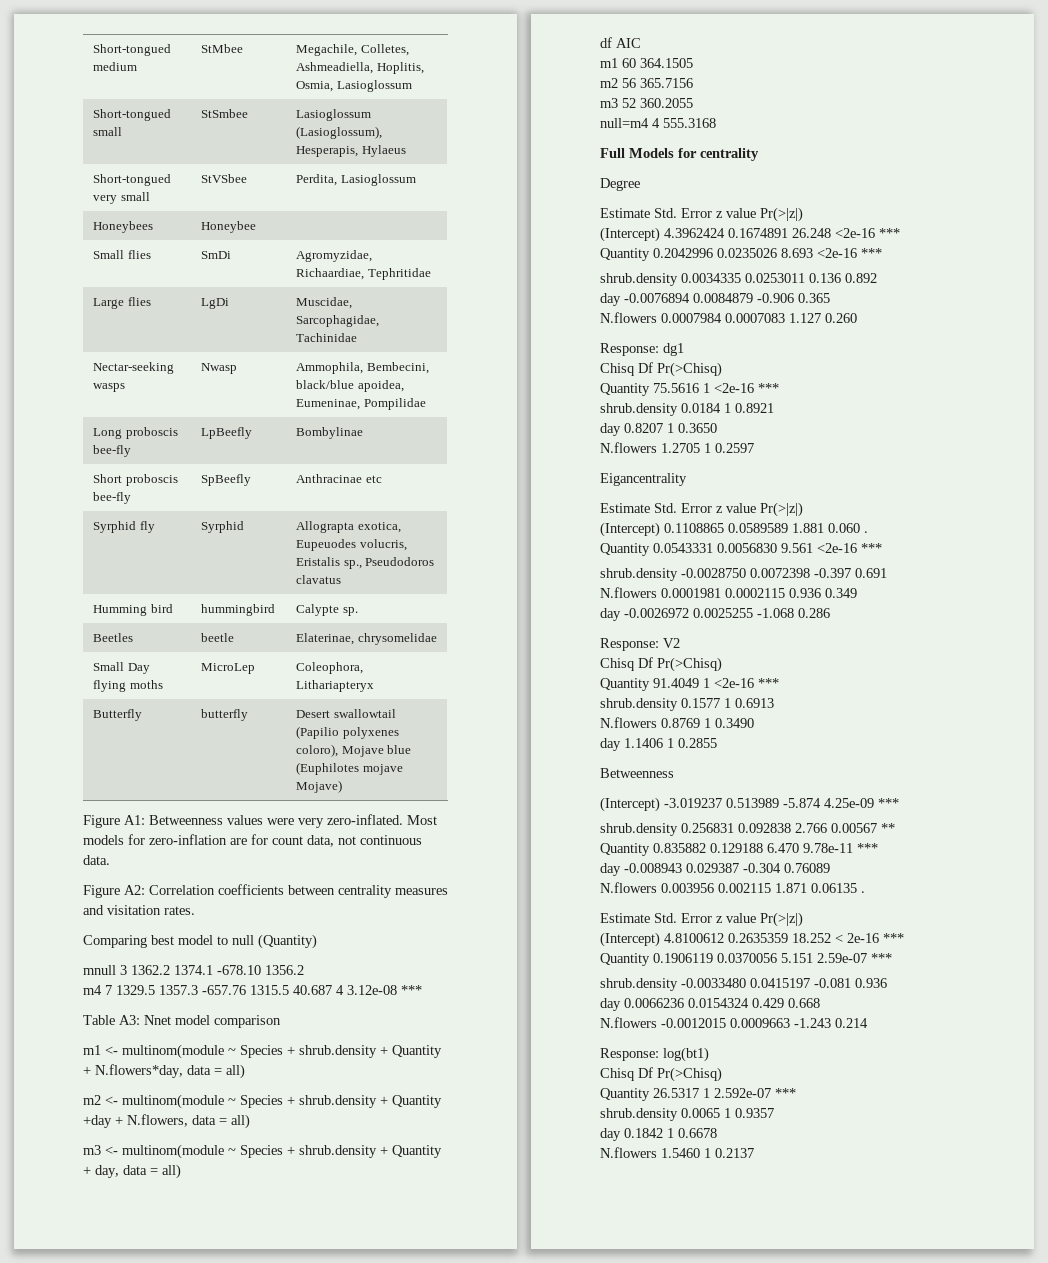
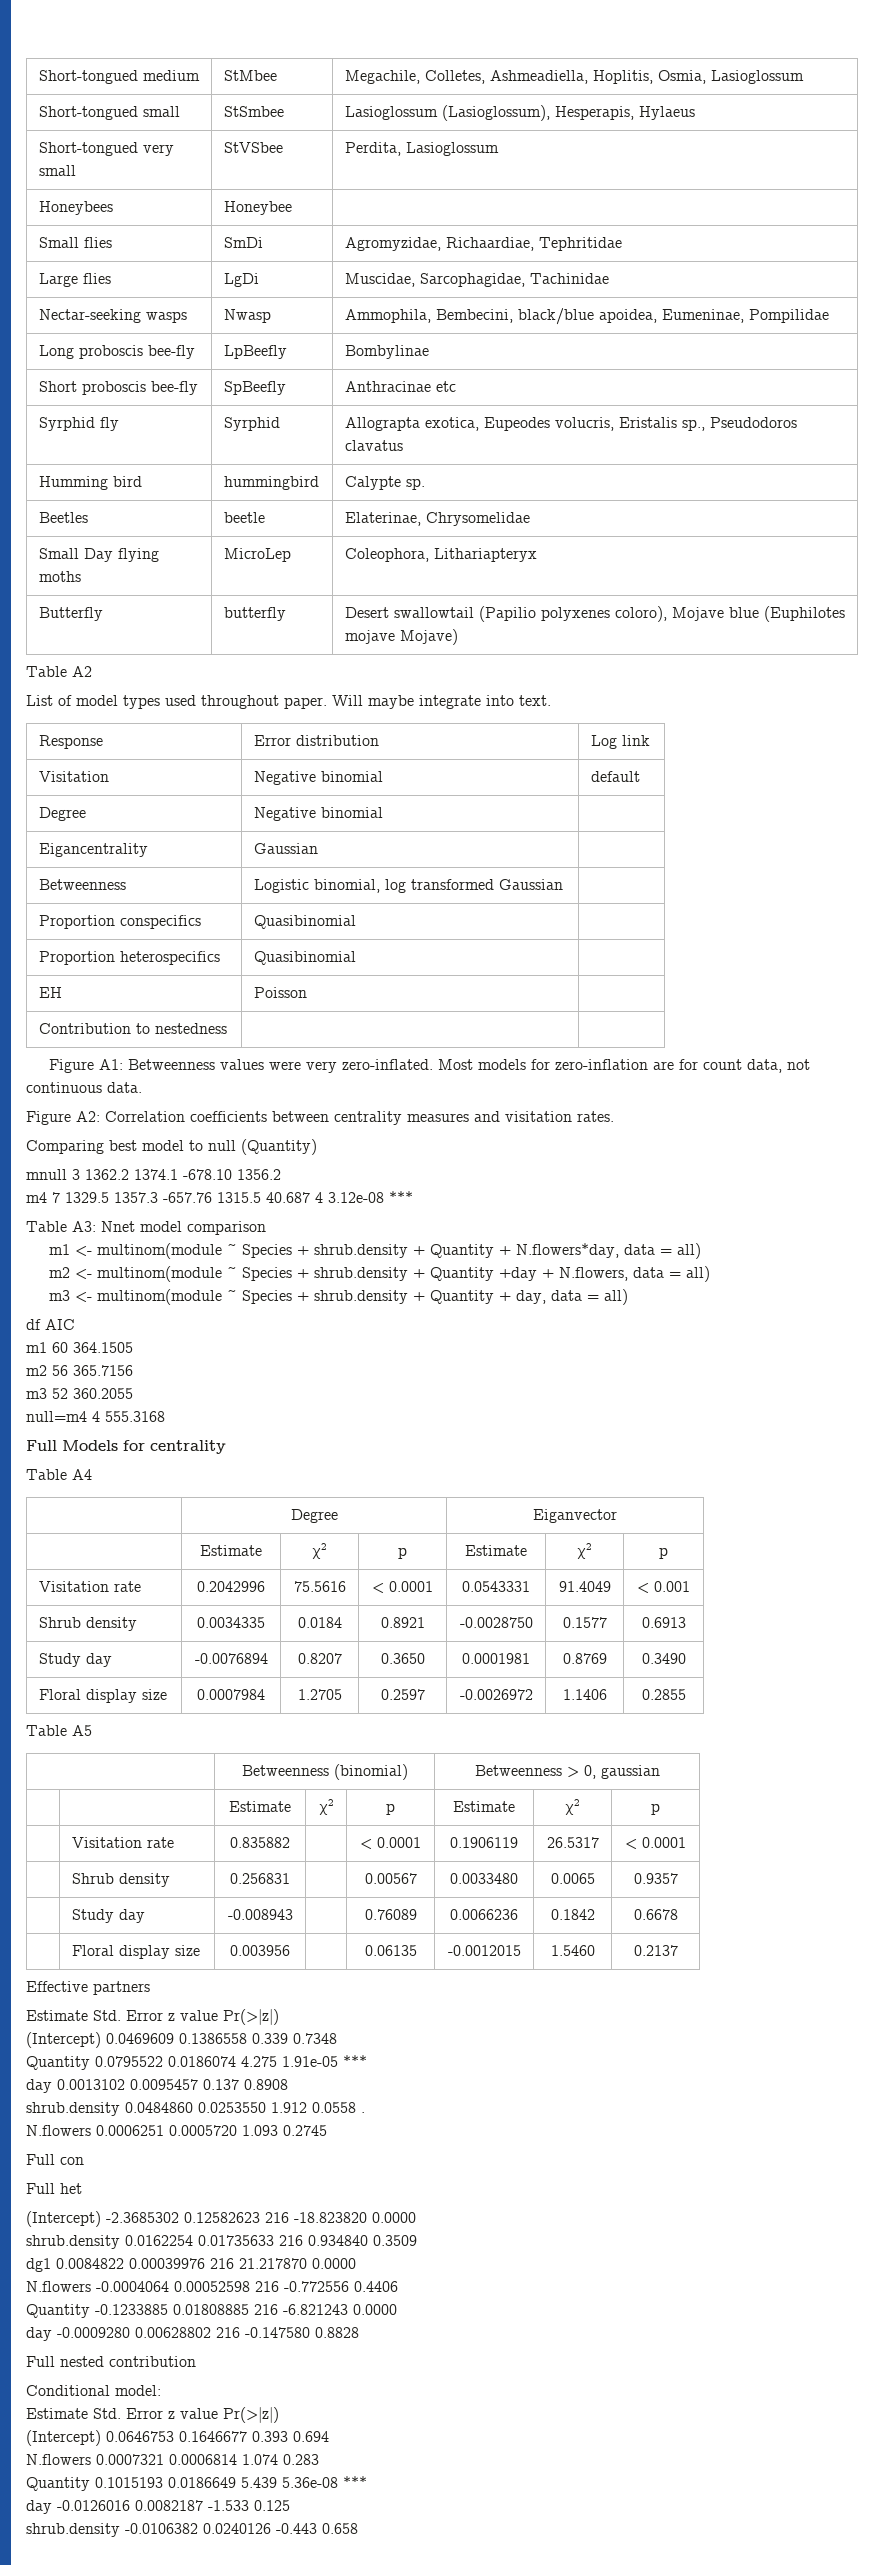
- Syrphid fly | Syrphid | Allograpta exotica, Eupeuodes volucris, Eristalis sp., Pseudodoros clavatus
+ Syrphid fly | Syrphid | Allograpta exotica, Eupeodes volucris, Eristalis sp., Pseudodoros clavatus
- Beetles | beetle | Elaterinae, chrysomelidae
+ Beetles | beetle | Elaterinae, Chrysomelidae
+ Table A2
+ List of model types used throughout paper. Will maybe integrate into text.
+ Response | Error distribution | Log link
+ Visitation | Negative binomial | default
+ Degree | Negative binomial |
+ Eigancentrality | Gaussian |
+ Betweenness | Logistic binomial, log transformed Gaussian |
+ Proportion conspecifics | Quasibinomial |
+ Proportion heterospecifics | Quasibinomial |
+ EH | Poisson |
+ Contribution to nestedness | |
- Degree
+ Table A4
+ | Degree | Eiganvector
+ | Estimate | χ2 | p | Estimate | χ2 | p
+ Visitation rate | 0.2042996 | 75.5616 | < 0.0001 | 0.0543331 | 91.4049 | < 0.001
+ Shrub density | 0.0034335 | 0.0184 | 0.8921 | -0.0028750 | 0.1577 | 0.6913
+ Study day | -0.0076894 | 0.8207 | 0.3650 | 0.0001981 | 0.8769 | 0.3490
+ Floral display size | 0.0007984 | 1.2705 | 0.2597 | -0.0026972 | 1.1406 | 0.2855
+ Table A5
+ | Betweenness (binomial) | Betweenness > 0, gaussian
+ | | Estimate | χ2 | p | Estimate | χ2 | p
+ | Visitation rate | 0.835882 | | < 0.0001 | 0.1906119 | 26.5317 | < 0.0001
+ | Shrub density | 0.256831 | | 0.00567 | 0.0033480 | 0.0065 | 0.9357
+ | Study day | -0.008943 | | 0.76089 | 0.0066236 | 0.1842 | 0.6678
+ | Floral display size | 0.003956 | | 0.06135 | -0.0012015 | 1.5460 | 0.2137
+ Effective partners
  Estimate Std. Error z value Pr(>|z|)
- (Intercept) 4.3962424 0.1674891 26.248 <2e-16 ***
- Quantity 0.2042996 0.0235026 8.693 <2e-16 ***
- shrub.density 0.0034335 0.0253011 0.136 0.892
- day -0.0076894 0.0084879 -0.906 0.365
- N.flowers 0.0007984 0.0007083 1.127 0.260
- Response: dg1
- Chisq Df Pr(>Chisq)
- Quantity 75.5616 1 <2e-16 ***
- shrub.density 0.0184 1 0.8921
- day 0.8207 1 0.3650
- N.flowers 1.2705 1 0.2597
- Eigancentrality
+ (Intercept) 0.0469609 0.1386558 0.339 0.7348
+ Quantity 0.0795522 0.0186074 4.275 1.91e-05 ***
+ day 0.0013102 0.0095457 0.137 0.8908
+ shrub.density 0.0484860 0.0253550 1.912 0.0558 .
+ N.flowers 0.0006251 0.0005720 1.093 0.2745
+ Full con
+ Full het
+ (Intercept) -2.3685302 0.12582623 216 -18.823820 0.0000
+ shrub.density 0.0162254 0.01735633 216 0.934840 0.3509
+ dg1 0.0084822 0.00039976 216 21.217870 0.0000
+ N.flowers -0.0004064 0.00052598 216 -0.772556 0.4406
+ Quantity -0.1233885 0.01808885 216 -6.821243 0.0000
+ day -0.0009280 0.00628802 216 -0.147580 0.8828
+ Full nested contribution
+ Conditional model:
  Estimate Std. Error z value Pr(>|z|)
- (Intercept) 0.1108865 0.0589589 1.881 0.060 .
- Quantity 0.0543331 0.0056830 9.561 <2e-16 ***
- shrub.density -0.0028750 0.0072398 -0.397 0.691
- N.flowers 0.0001981 0.0002115 0.936 0.349
- day -0.0026972 0.0025255 -1.068 0.286
- Response: V2
- Chisq Df Pr(>Chisq)
- Quantity 91.4049 1 <2e-16 ***
- shrub.density 0.1577 1 0.6913
- N.flowers 0.8769 1 0.3490
- day 1.1406 1 0.2855
- Betweenness
- (Intercept) -3.019237 0.513989 -5.874 4.25e-09 ***
- shrub.density 0.256831 0.092838 2.766 0.00567 **
- Quantity 0.835882 0.129188 6.470 9.78e-11 ***
- day -0.008943 0.029387 -0.304 0.76089
- N.flowers 0.003956 0.002115 1.871 0.06135 .
- Estimate Std. Error z value Pr(>|z|)
- (Intercept) 4.8100612 0.2635359 18.252 < 2e-16 ***
- Quantity 0.1906119 0.0370056 5.151 2.59e-07 ***
- shrub.density -0.0033480 0.0415197 -0.081 0.936
- day 0.0066236 0.0154324 0.429 0.668
- N.flowers -0.0012015 0.0009663 -1.243 0.214
- Response: log(bt1)
- Chisq Df Pr(>Chisq)
- Quantity 26.5317 1 2.592e-07 ***
- shrub.density 0.0065 1 0.9357
- day 0.1842 1 0.6678
- N.flowers 1.5460 1 0.2137
+ (Intercept) 0.0646753 0.1646677 0.393 0.694
+ N.flowers 0.0007321 0.0006814 1.074 0.283
+ Quantity 0.1015193 0.0186649 5.439 5.36e-08 ***
+ day -0.0126016 0.0082187 -1.533 0.125
+ shrub.density -0.0106382 0.0240126 -0.443 0.658

